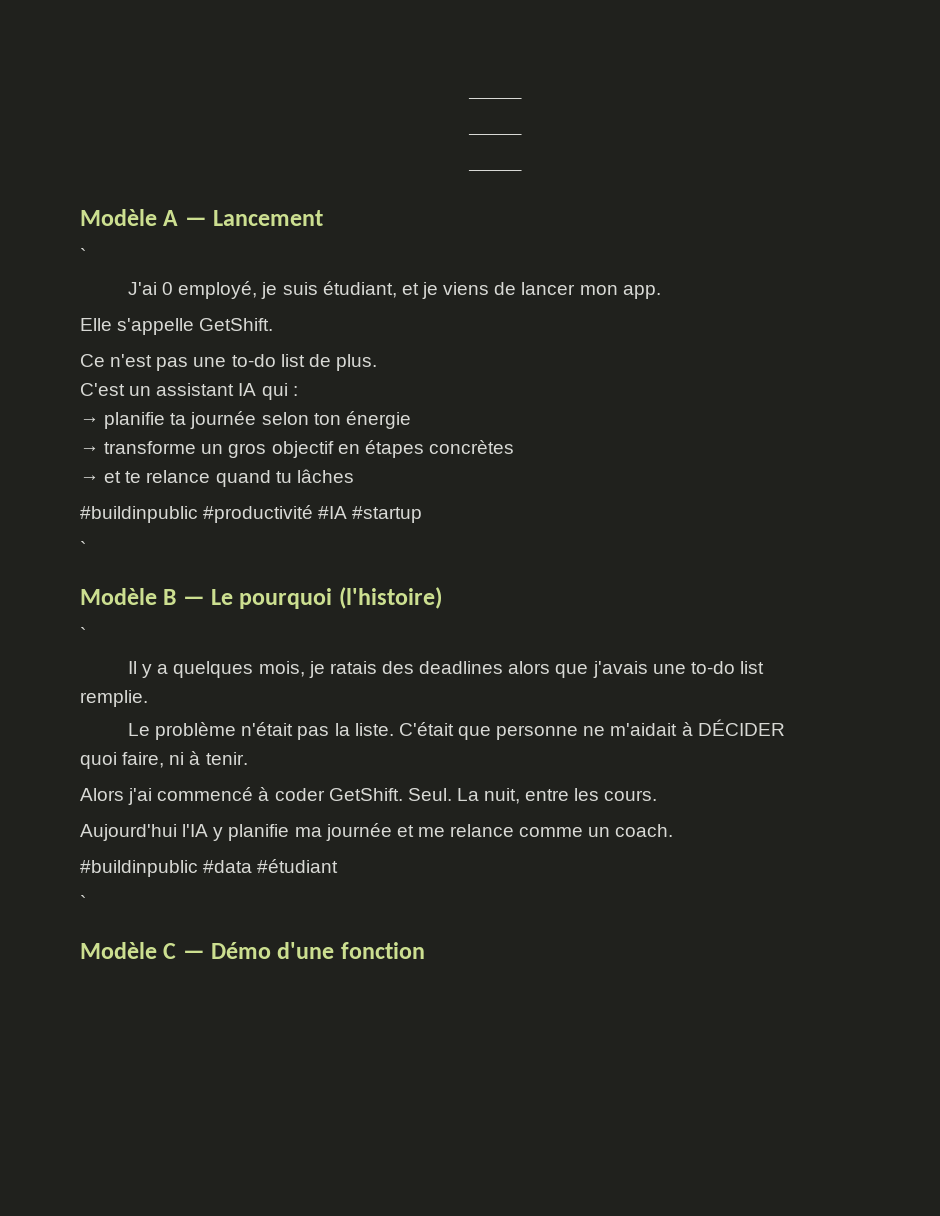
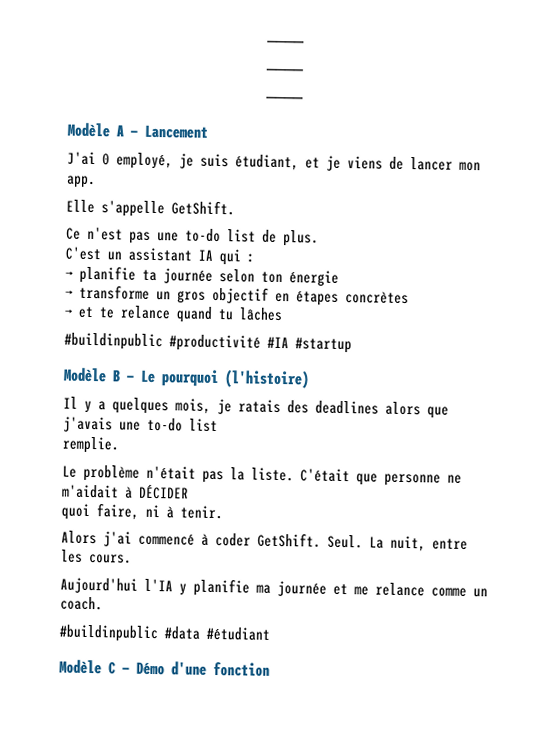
  Modèle A — Lancement
- `
  #buildinpublic #productivité #IA #startup
- `
  Modèle B — Le pourquoi (l'histoire)
- `
  #buildinpublic #data #étudiant
- `

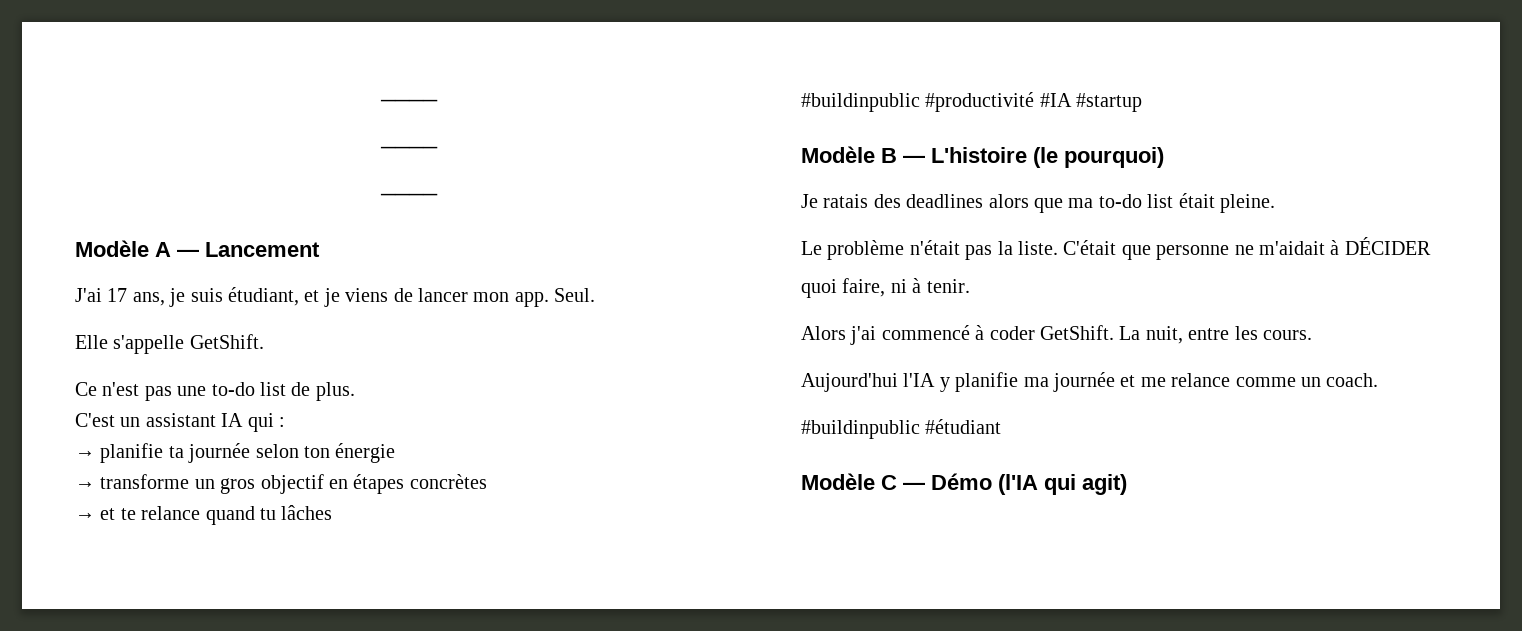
- J'ai 0 employé, je suis étudiant, et je viens de lancer mon app.
+ J'ai 17 ans, je suis étudiant, et je viens de lancer mon app. Seul.
- Modèle B — Le pourquoi (l'histoire)
- Il y a quelques mois, je ratais des deadlines alors que j'avais une to-do list
- remplie.
+ Modèle B — L'histoire (le pourquoi)
+ Je ratais des deadlines alors que ma to-do list était pleine.
- Seul.
- #buildinpublic #data #étudiant
+ #buildinpublic #étudiant
- Modèle C — Démo d'une fonction
+ Modèle C — Démo (l'IA qui agit)

